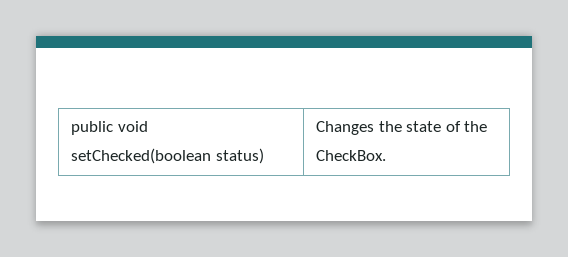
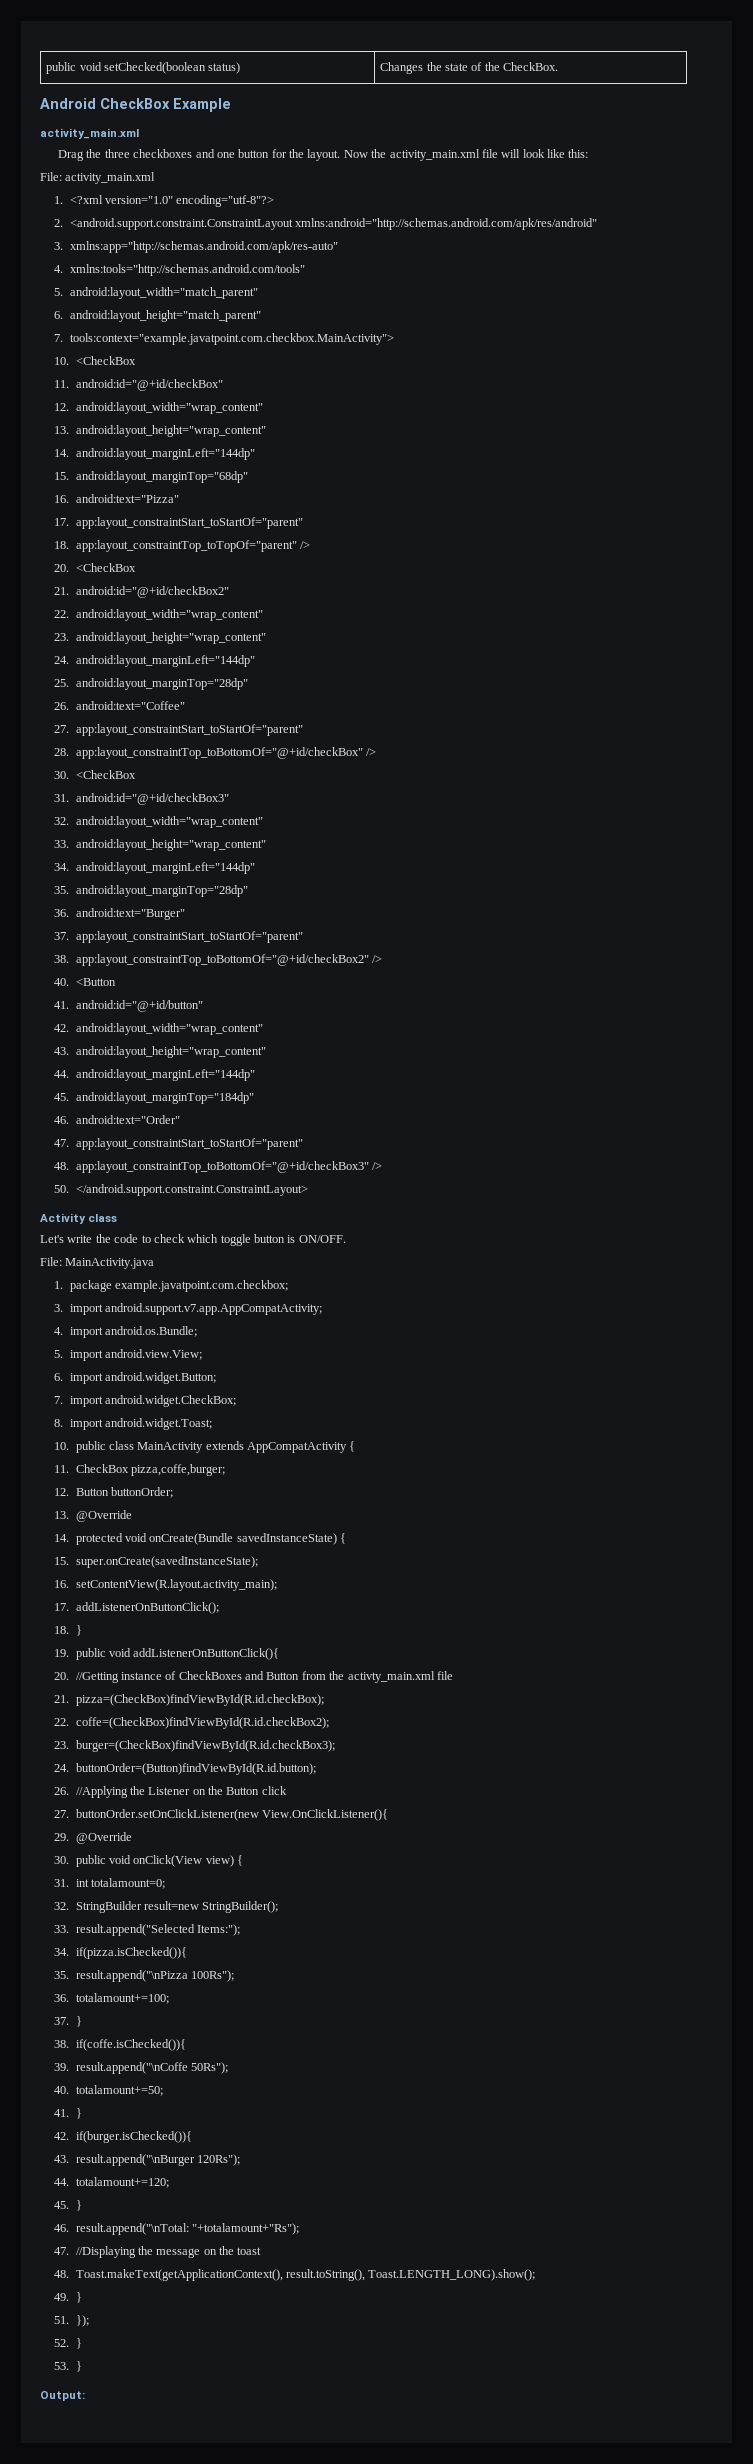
+ Android CheckBox Example
+ activity_main.xml
+ Drag the three checkboxes and one button for the layout. Now the activity_main.xml file will look like this:
+ File: activity_main.xml
+ 1. <?xml version="1.0" encoding="utf-8"?>
+ 2. <android.support.constraint.ConstraintLayout xmlns:android="http://schemas.android.com/apk/res/android"
+ 3. xmlns:app="http://schemas.android.com/apk/res-auto"
+ 4. xmlns:tools="http://schemas.android.com/tools"
+ 5. android:layout_width="match_parent"
+ 6. android:layout_height="match_parent"
+ 7. tools:context="example.javatpoint.com.checkbox.MainActivity">
+ 10. <CheckBox
+ 11. android:id="@+id/checkBox"
+ 12. android:layout_width="wrap_content"
+ 13. android:layout_height="wrap_content"
+ 14. android:layout_marginLeft="144dp"
+ 15. android:layout_marginTop="68dp"
+ 16. android:text="Pizza"
+ 17. app:layout_constraintStart_toStartOf="parent"
+ 18. app:layout_constraintTop_toTopOf="parent" />
+ 20. <CheckBox
+ 21. android:id="@+id/checkBox2"
+ 22. android:layout_width="wrap_content"
+ 23. android:layout_height="wrap_content"
+ 24. android:layout_marginLeft="144dp"
+ 25. android:layout_marginTop="28dp"
+ 26. android:text="Coffee"
+ 27. app:layout_constraintStart_toStartOf="parent"
+ 28. app:layout_constraintTop_toBottomOf="@+id/checkBox" />
+ 30. <CheckBox
+ 31. android:id="@+id/checkBox3"
+ 32. android:layout_width="wrap_content"
+ 33. android:layout_height="wrap_content"
+ 34. android:layout_marginLeft="144dp"
+ 35. android:layout_marginTop="28dp"
+ 36. android:text="Burger"
+ 37. app:layout_constraintStart_toStartOf="parent"
+ 38. app:layout_constraintTop_toBottomOf="@+id/checkBox2" />
+ 40. <Button
+ 41. android:id="@+id/button"
+ 42. android:layout_width="wrap_content"
+ 43. android:layout_height="wrap_content"
+ 44. android:layout_marginLeft="144dp"
+ 45. android:layout_marginTop="184dp"
+ 46. android:text="Order"
+ 47. app:layout_constraintStart_toStartOf="parent"
+ 48. app:layout_constraintTop_toBottomOf="@+id/checkBox3" />
+ 50. </android.support.constraint.ConstraintLayout>
+ Activity class
+ Let's write the code to check which toggle button is ON/OFF.
+ File: MainActivity.java
+ 1. package example.javatpoint.com.checkbox;
+ 3. import android.support.v7.app.AppCompatActivity;
+ 4. import android.os.Bundle;
+ 5. import android.view.View;
+ 6. import android.widget.Button;
+ 7. import android.widget.CheckBox;
+ 8. import android.widget.Toast;
+ 10. public class MainActivity extends AppCompatActivity {
+ 11. CheckBox pizza,coffe,burger;
+ 12. Button buttonOrder;
+ 13. @Override
+ 14. protected void onCreate(Bundle savedInstanceState) {
+ 15. super.onCreate(savedInstanceState);
+ 16. setContentView(R.layout.activity_main);
+ 17. addListenerOnButtonClick();
+ 18. }
+ 19. public void addListenerOnButtonClick(){
+ 20. //Getting instance of CheckBoxes and Button from the activty_main.xml file
+ 21. pizza=(CheckBox)findViewById(R.id.checkBox);
+ 22. coffe=(CheckBox)findViewById(R.id.checkBox2);
+ 23. burger=(CheckBox)findViewById(R.id.checkBox3);
+ 24. buttonOrder=(Button)findViewById(R.id.button);
+ 26. //Applying the Listener on the Button click
+ 27. buttonOrder.setOnClickListener(new View.OnClickListener(){
+ 29. @Override
+ 30. public void onClick(View view) {
+ 31. int totalamount=0;
+ 32. StringBuilder result=new StringBuilder();
+ 33. result.append("Selected Items:");
+ 34. if(pizza.isChecked()){
+ 35. result.append("\nPizza 100Rs");
+ 36. totalamount+=100;
+ 37. }
+ 38. if(coffe.isChecked()){
+ 39. result.append("\nCoffe 50Rs");
+ 40. totalamount+=50;
+ 41. }
+ 42. if(burger.isChecked()){
+ 43. result.append("\nBurger 120Rs");
+ 44. totalamount+=120;
+ 45. }
+ 46. result.append("\nTotal: "+totalamount+"Rs");
+ 47. //Displaying the message on the toast
+ 48. Toast.makeText(getApplicationContext(), result.toString(), Toast.LENGTH_LONG).show();
+ 49. }
+ 51. });
+ 52. }
+ 53. }
+ Output:

